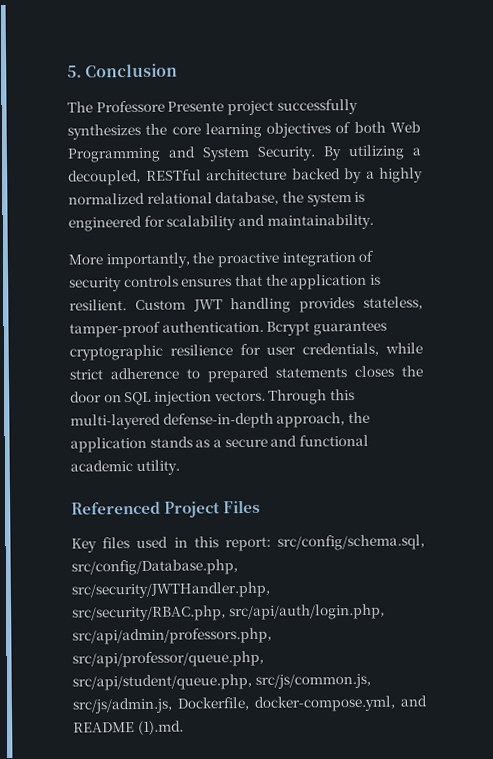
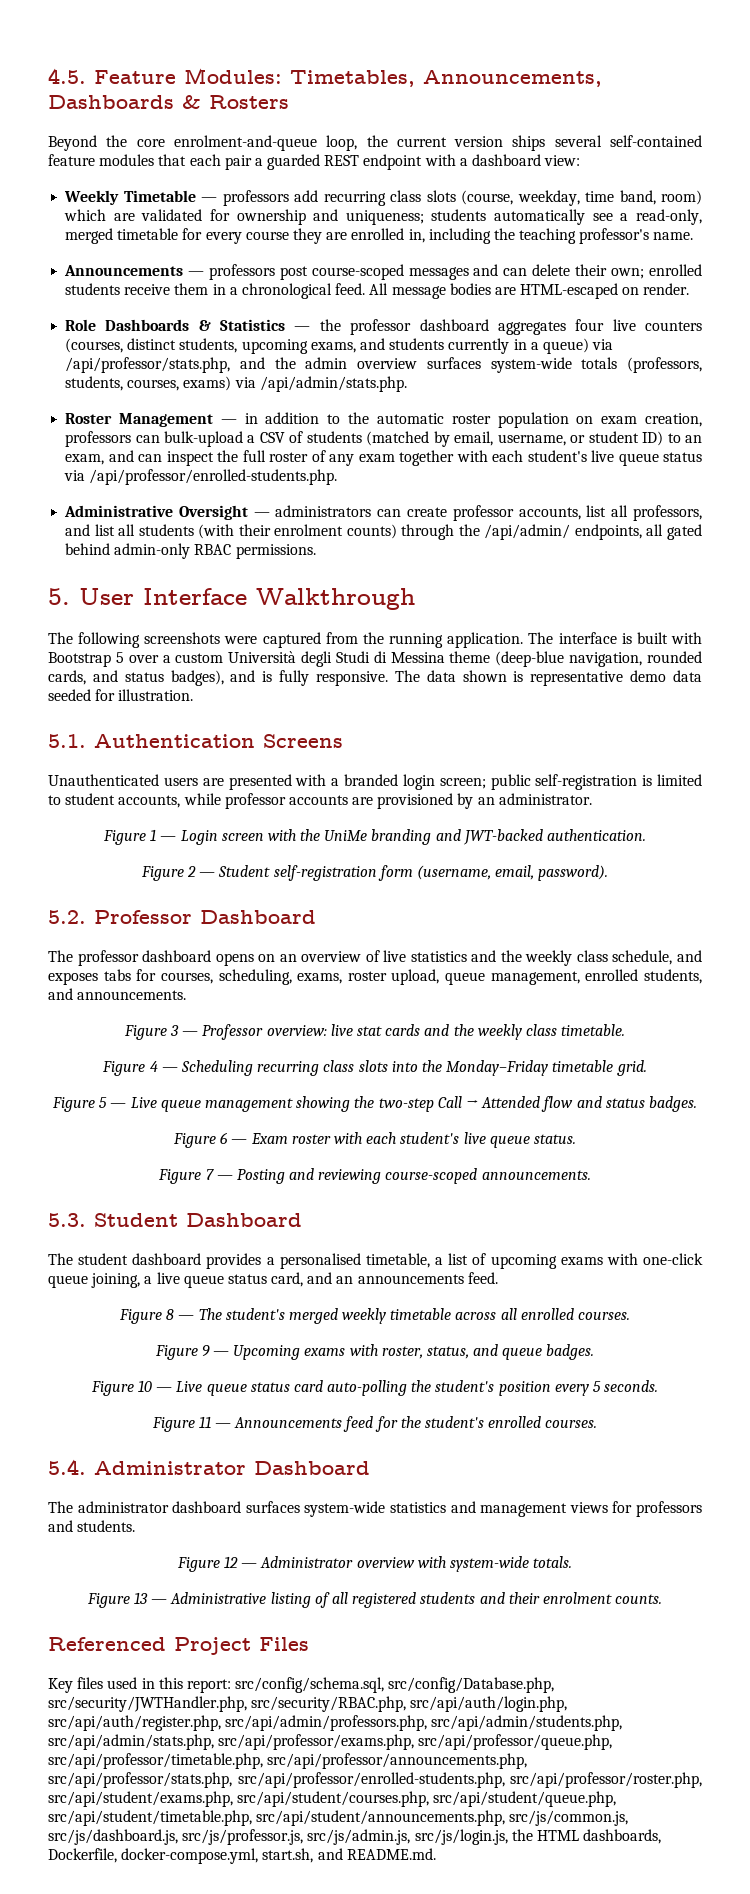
- 5. Conclusion
- The Professore Presente project successfully synthesizes the core learning objectives of both Web Programming and System Security. By utilizing a decoupled, RESTful architecture backed by a highly normalized relational database, the system is engineered for scalability and maintainability.
- More importantly, the proactive integration of security controls ensures that the application is resilient. Custom JWT handling provides stateless, tamper-proof authentication. Bcrypt guarantees cryptographic resilience for user credentials, while strict adherence to prepared statements closes the door on SQL injection vectors. Through this multi-layered defense-in-depth approach, the application stands as a secure and functional academic utility.
+ 4.5. Feature Modules: Timetables, Announcements, Dashboards & Rosters
+ Beyond the core enrolment-and-queue loop, the current version ships several self-contained feature modules that each pair a guarded REST endpoint with a dashboard view:
+ Weekly Timetable — professors add recurring class slots (course, weekday, time band, room) which are validated for ownership and uniqueness; students automatically see a read-only, merged timetable for every course they are enrolled in, including the teaching professor's name.
+ Announcements — professors post course-scoped messages and can delete their own; enrolled students receive them in a chronological feed. All message bodies are HTML-escaped on render.
+ Role Dashboards & Statistics — the professor dashboard aggregates four live counters (courses, distinct students, upcoming exams, and students currently in a queue) via /api/professor/stats.php, and the admin overview surfaces system-wide totals (professors, students, courses, exams) via /api/admin/stats.php.
+ Roster Management — in addition to the automatic roster population on exam creation, professors can bulk-upload a CSV of students (matched by email, username, or student ID) to an exam, and can inspect the full roster of any exam together with each student's live queue status via /api/professor/enrolled-students.php.
+ Administrative Oversight — administrators can create professor accounts, list all professors, and list all students (with their enrolment counts) through the /api/admin/ endpoints, all gated behind admin-only RBAC permissions.
+ 5. User Interface Walkthrough
+ The following screenshots were captured from the running application. The interface is built with Bootstrap 5 over a custom Università degli Studi di Messina theme (deep-blue navigation, rounded cards, and status badges), and is fully responsive. The data shown is representative demo data seeded for illustration.
+ 5.1. Authentication Screens
+ Unauthenticated users are presented with a branded login screen; public self-registration is limited to student accounts, while professor accounts are provisioned by an administrator.
+ Figure 1 — Login screen with the UniMe branding and JWT-backed authentication.
+ Figure 2 — Student self-registration form (username, email, password).
+ 5.2. Professor Dashboard
+ The professor dashboard opens on an overview of live statistics and the weekly class schedule, and exposes tabs for courses, scheduling, exams, roster upload, queue management, enrolled students, and announcements.
+ Figure 3 — Professor overview: live stat cards and the weekly class timetable.
+ Figure 4 — Scheduling recurring class slots into the Monday–Friday timetable grid.
+ Figure 5 — Live queue management showing the two-step Call → Attended flow and status badges.
+ Figure 6 — Exam roster with each student's live queue status.
+ Figure 7 — Posting and reviewing course-scoped announcements.
+ 5.3. Student Dashboard
+ The student dashboard provides a personalised timetable, a list of upcoming exams with one-click queue joining, a live queue status card, and an announcements feed.
+ Figure 8 — The student's merged weekly timetable across all enrolled courses.
+ Figure 9 — Upcoming exams with roster, status, and queue badges.
+ Figure 10 — Live queue status card auto-polling the student's position every 5 seconds.
+ Figure 11 — Announcements feed for the student's enrolled courses.
+ 5.4. Administrator Dashboard
+ The administrator dashboard surfaces system-wide statistics and management views for professors and students.
+ Figure 12 — Administrator overview with system-wide totals.
+ Figure 13 — Administrative listing of all registered students and their enrolment counts.
- Key files used in this report: src/config/schema.sql, src/config/Database.php, src/security/JWTHandler.php, src/security/RBAC.php, src/api/auth/login.php, src/api/admin/professors.php, src/api/professor/queue.php, src/api/student/queue.php, src/js/common.js, src/js/admin.js, Dockerfile, docker-compose.yml, and README (1).md.
+ Key files used in this report: src/config/schema.sql, src/config/Database.php, src/security/JWTHandler.php, src/security/RBAC.php, src/api/auth/login.php, src/api/auth/register.php, src/api/admin/professors.php, src/api/admin/students.php, src/api/admin/stats.php, src/api/professor/exams.php, src/api/professor/queue.php, src/api/professor/timetable.php, src/api/professor/announcements.php, src/api/professor/stats.php, src/api/professor/enrolled-students.php, src/api/professor/roster.php, src/api/student/exams.php, src/api/student/courses.php, src/api/student/queue.php, src/api/student/timetable.php, src/api/student/announcements.php, src/js/common.js, src/js/dashboard.js, src/js/professor.js, src/js/admin.js, src/js/login.js, the HTML dashboards, Dockerfile, docker-compose.yml, start.sh, and README.md.

